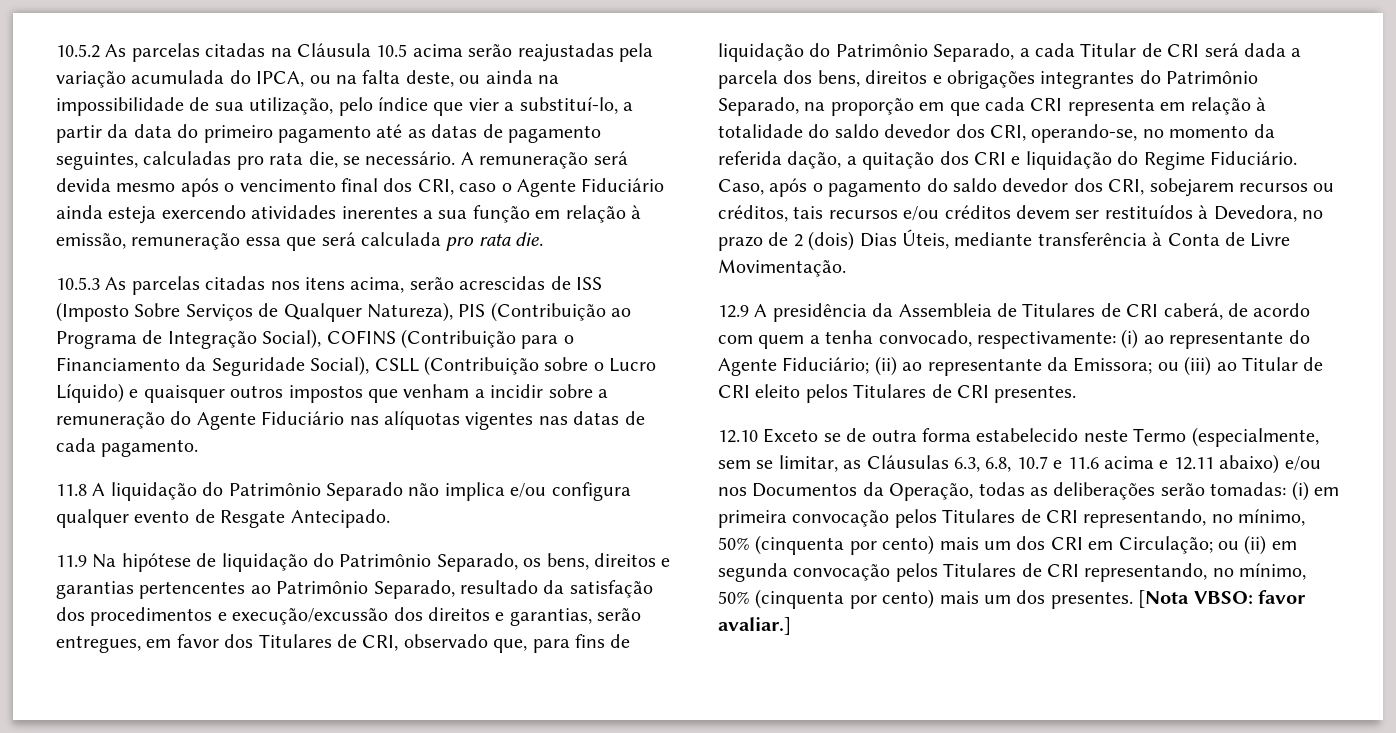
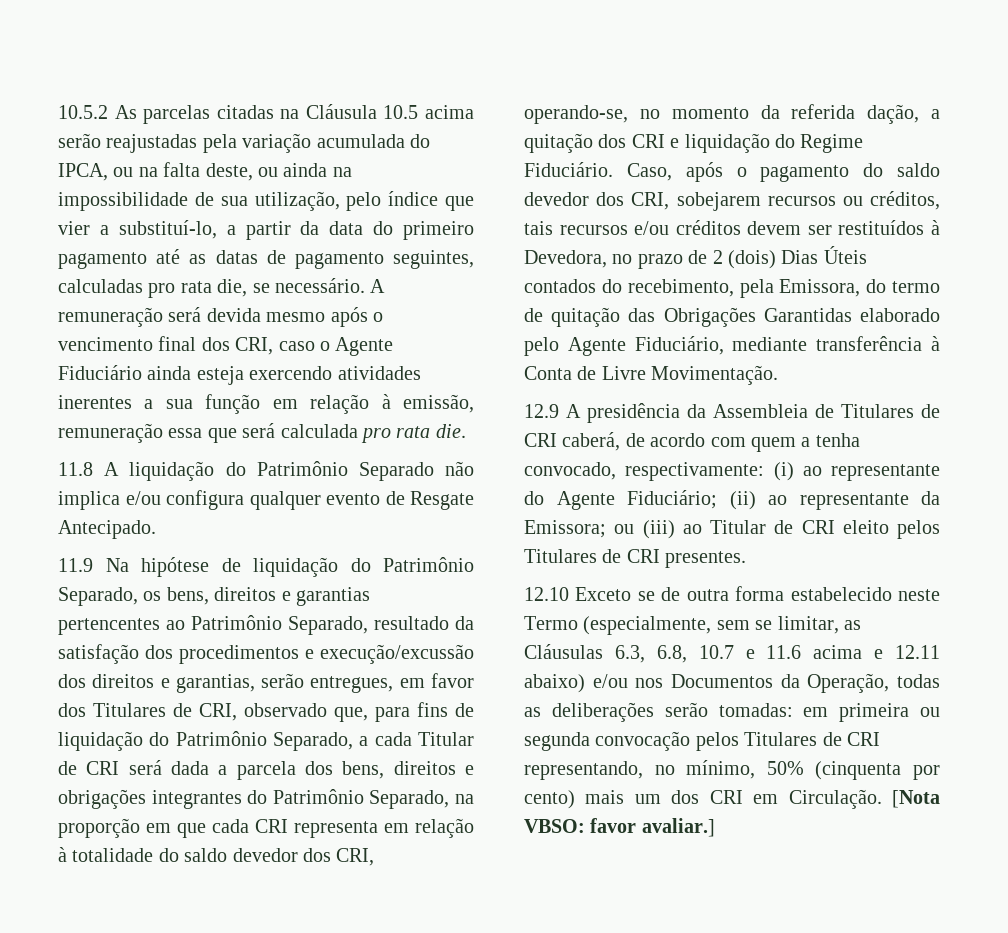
- 10.5.3 As parcelas citadas nos itens acima, serão acrescidas de ISS (Imposto Sobre Serviços de Qualquer Natureza), PIS (Contribuição ao Programa de Integração Social), COFINS (Contribuição para o Financiamento da Seguridade Social), CSLL (Contribuição sobre o Lucro Líquido) e quaisquer outros impostos que venham a incidir sobre a remuneração do Agente Fiduciário nas alíquotas vigentes nas datas de cada pagamento.
- Caso, após o pagamento do saldo devedor dos CRI, sobejarem recursos ou créditos, tais recursos e/ou créditos devem ser restituídos à Devedora, no prazo de 2 (dois) Dias Úteis, mediante transferência à Conta de Livre Movimentação.
+ Caso, após o pagamento do saldo devedor dos CRI, sobejarem recursos ou créditos, tais recursos e/ou créditos devem ser restituídos à Devedora, no prazo de 2 (dois) Dias Úteis contados do recebimento, pela Emissora, do termo de quitação das Obrigações Garantidas elaborado pelo Agente Fiduciário, mediante transferência à Conta de Livre Movimentação.
- 12.10 Exceto se de outra forma estabelecido neste Termo (especialmente, sem se limitar, as Cláusulas 6.3, 6.8, 10.7 e 11.6 acima e 12.11 abaixo) e/ou nos Documentos da Operação, todas as deliberações serão tomadas: (i) em primeira convocação pelos Titulares de CRI representando, no mínimo, 50% (cinquenta por cento) mais um dos CRI em Circulação; ou (ii) em segunda convocação pelos Titulares de CRI representando, no mínimo, 50% (cinquenta por cento) mais um dos presentes.
+ 12.10 Exceto se de outra forma estabelecido neste Termo (especialmente, sem se limitar, as Cláusulas 6.3, 6.8, 10.7 e 11.6 acima e 12.11 abaixo) e/ou nos Documentos da Operação, todas as deliberações serão tomadas: em primeira ou segunda convocação pelos Titulares de CRI representando, no mínimo, 50% (cinquenta por cento) mais um dos CRI em Circulação.

